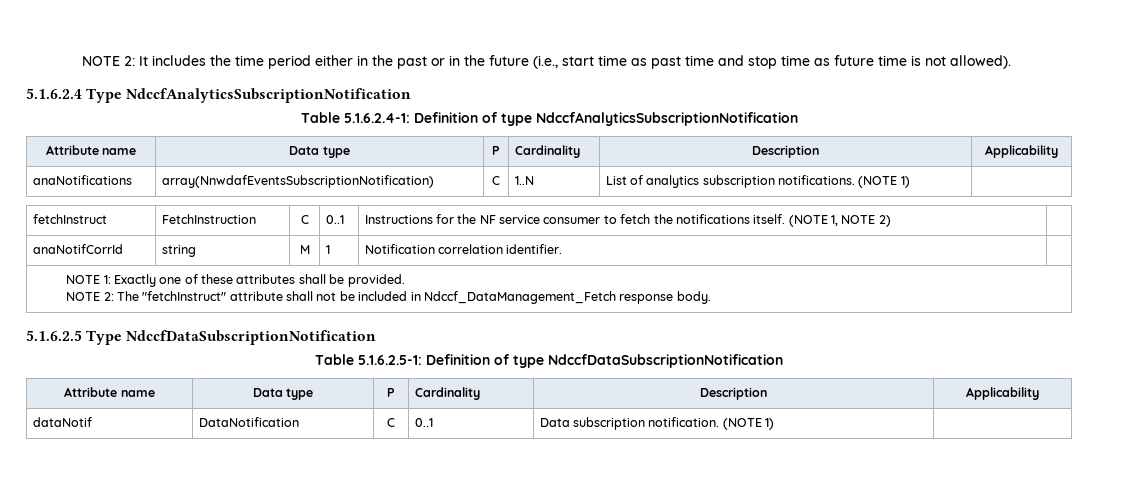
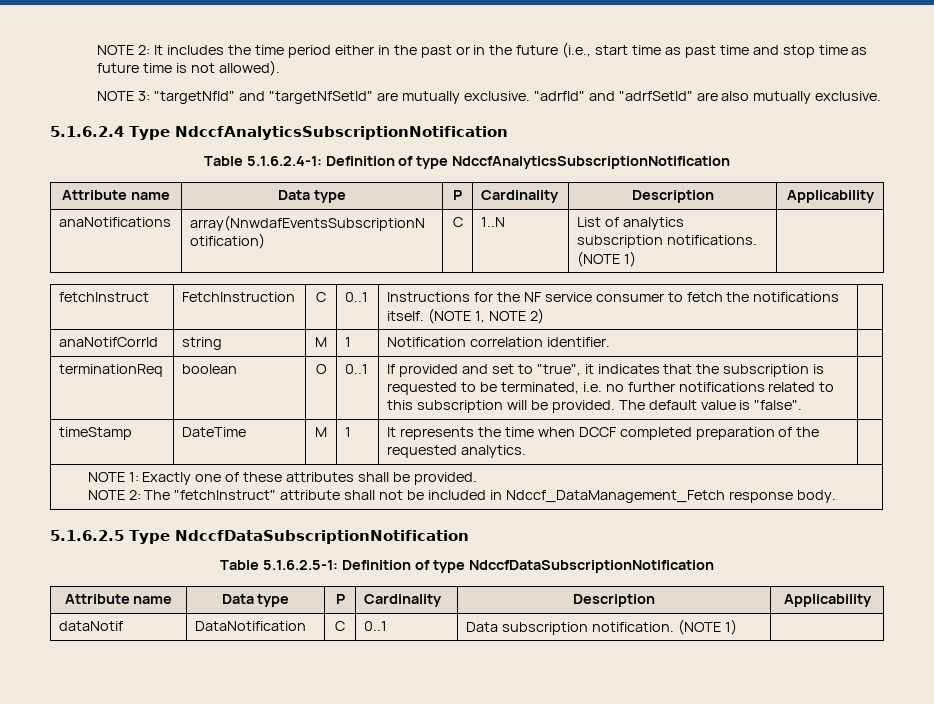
+ NOTE 3: "targetNfId" and "targetNfSetId" are mutually exclusive. "adrfId" and "adrfSetId" are also mutually exclusive.
+ terminationReq | boolean | O | 0..1 | If provided and set to "true", it indicates that the subscription is requested to be terminated, i.e. no further notifications related to this subscription will be provided. The default value is "false". |
+ timeStamp | DateTime | M | 1 | It represents the time when DCCF completed preparation of the requested analytics. |

